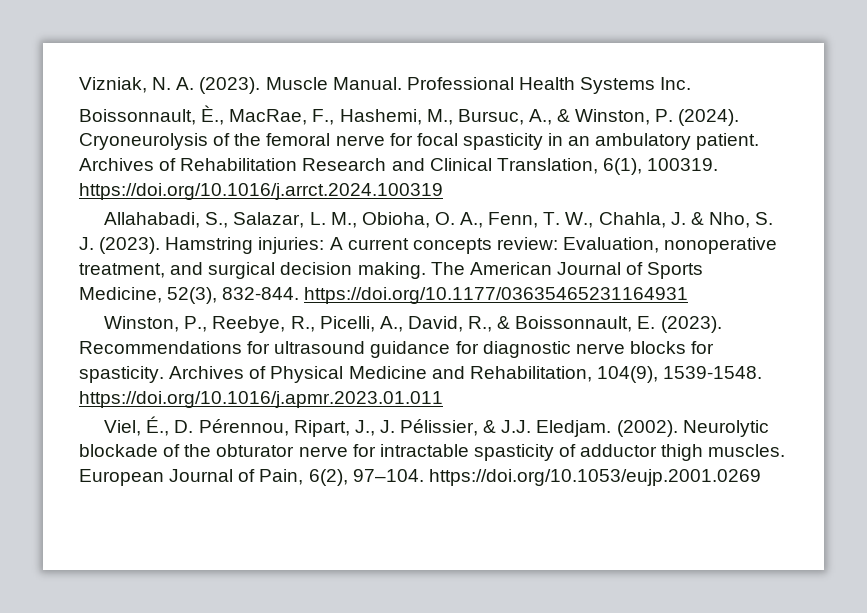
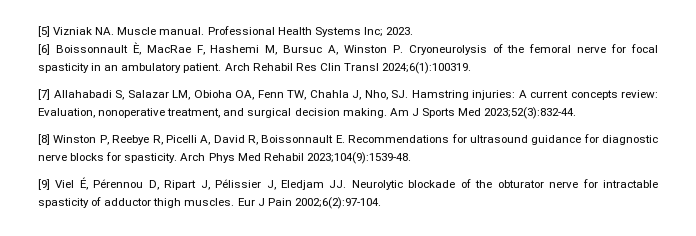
- Vizniak, N. A. (2023). Muscle Manual. Professional Health Systems Inc.
- Boissonnault, È., MacRae, F., Hashemi, M., Bursuc, A., & Winston, P. (2024). Cryoneurolysis of the femoral nerve for focal spasticity in an ambulatory patient.
+ [5] Vizniak NA. Muscle manual. Professional Health Systems Inc; 2023.
+ [6] Boissonnault È, MacRae F, Hashemi M, Bursuc A, Winston P. Cryoneurolysis of the femoral nerve for focal spasticity in an ambulatory patient.
- Archives of Rehabilitation Research and Clinical Translation, 6(1), 100319. https://doi.org/10.1016/j.arrct.2024.100319
- Allahabadi, S., Salazar, L. M., Obioha, O. A., Fenn, T. W., Chahla, J. & Nho, S. J. (2023). Hamstring injuries: A current concepts review: Evaluation, nonoperative treatment, and surgical decision making.
+ Arch Rehabil Res Clin Transl 2024;6(1):100319.
+ [7] Allahabadi S, Salazar LM, Obioha OA, Fenn TW, Chahla J, Nho, SJ. Hamstring injuries: A current concepts review: Evaluation, nonoperative treatment, and surgical decision making.
- The American Journal of Sports Medicine, 52(3), 832-844. https://doi.org/10.1177/03635465231164931
- Winston, P., Reebye, R., Picelli, A., David, R., & Boissonnault, E. (2023). Recommendations for ultrasound guidance for diagnostic nerve blocks for spasticity.
+ Am J Sports Med 2023;52(3):832-44.
+ [8] Winston P, Reebye R, Picelli A, David R, Boissonnault E. Recommendations for ultrasound guidance for diagnostic nerve blocks for spasticity.
- Archives of Physical Medicine and Rehabilitation, 104(9), 1539-1548. https://doi.org/10.1016/j.apmr.2023.01.011
- Viel, É., D. Pérennou, Ripart, J., J. Pélissier, & J.J. Eledjam. (2002). Neurolytic blockade of the obturator nerve for intractable spasticity of adductor thigh muscles.
+ Arch Phys Med Rehabil 2023;104(9):1539-48.
+ [9] Viel É, Pérennou D, Ripart J, Pélissier J, Eledjam JJ. Neurolytic blockade of the obturator nerve for intractable spasticity of adductor thigh muscles.
- European Journal of Pain, 6(2), 97–104. https://doi.org/10.1053/eujp.2001.0269
+ Eur J Pain 2002;6(2):97-104.

